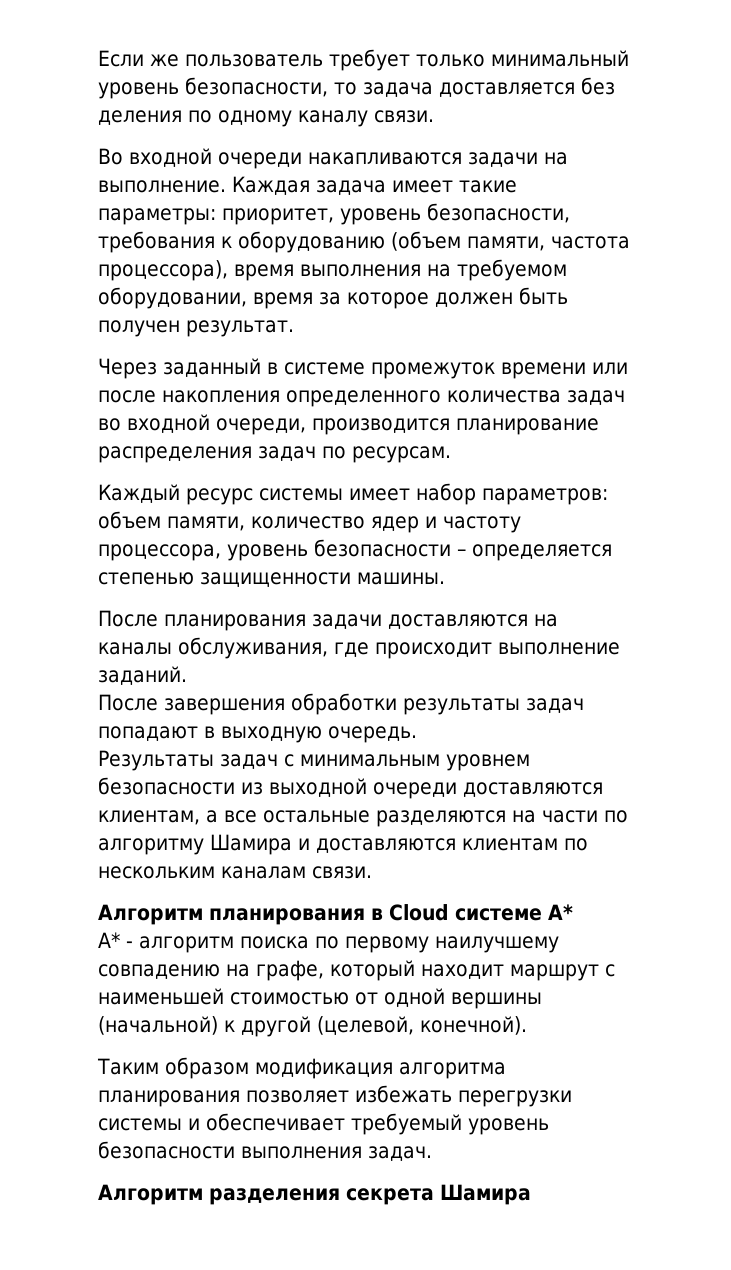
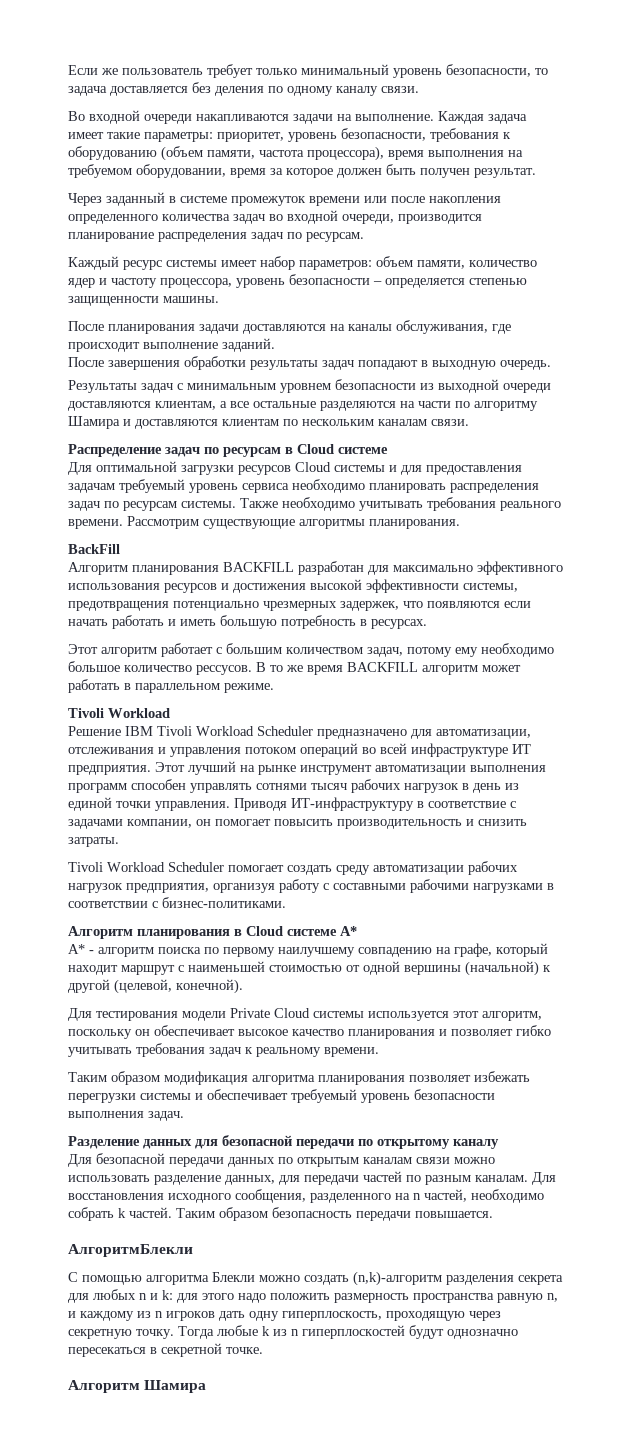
+ Распределение задач по ресурсам в Cloud системе
+ Для оптимальной загрузки ресурсов Cloud системы и для предоставления задачам требуемый уровень сервиса необходимо планировать распределения задач по ресурсам системы. Также необходимо учитывать требования реального времени. Рассмотрим существующие алгоритмы планирования.
+ BackFill
+ Алгоритм планирования BACKFILL разработан для максимально эффективного использования ресурсов и достижения высокой эффективности системы, предотвращения потенциально чрезмерных задержек, что появляются если начать работать и иметь большую потребность в ресурсах.
+ Этот алгоритм работает с большим количеством задач, потому ему необходимо большое количество рессусов. В то же время BACKFILL алгоритм может работать в параллельном режиме.
+ Tivoli Workload
+ Решение IBM Tivoli Workload Scheduler предназначено для автоматизации, отслеживания и управления потоком операций во всей инфраструктуре ИТ предприятия. Этот лучший на рынке инструмент автоматизации выполнения программ способен управлять сотнями тысяч рабочих нагрузок в день из единой точки управления. Приводя ИТ-инфраструктуру в соответствие с задачами компании, он помогает повысить производительность и снизить затраты.
+ Tivoli Workload Scheduler помогает создать среду автоматизации рабочих нагрузок предприятия, организуя работу с составными рабочими нагрузками в соответствии с бизнес-политиками.
+ Для тестирования модели Private Cloud системы используется этот алгоритм, поскольку он обеспечивает высокое качество планирования и позволяет гибко учитывать требования задач к реальному времени.
- Алгоритм разделения секрета Шамира
+ Разделение данных для безопасной передачи по открытому каналу
+ Для безопасной передачи данных по открытым каналам связи можно использовать разделение данных, для передачи частей по разным каналам. Для восстановления исходного сообщения, разделенного на n частей, необходимо собрать k частей. Таким образом безопасность передачи повышается.
+ АлгоритмБлекли
+ С помощью алгоритма Блекли можно создать (n,k)-алгоритм разделения секрета для любых n и k: для этого надо положить размерность пространства равную n, и каждому из n игроков дать одну гиперплоскость, проходящую через секретную точку. Тогда любые k из n гиперплоскостей будут однозначно пересекаться в секретной точке.
+ Алгоритм Шамира

